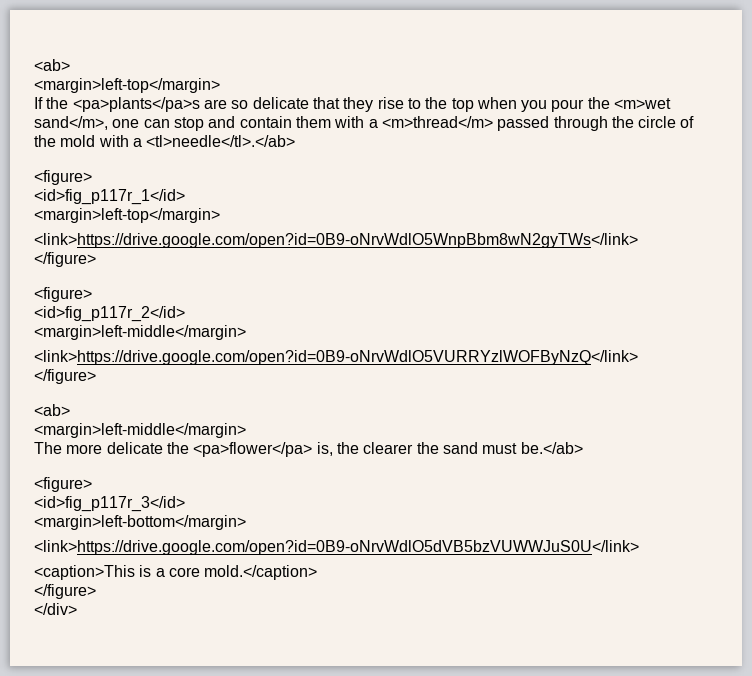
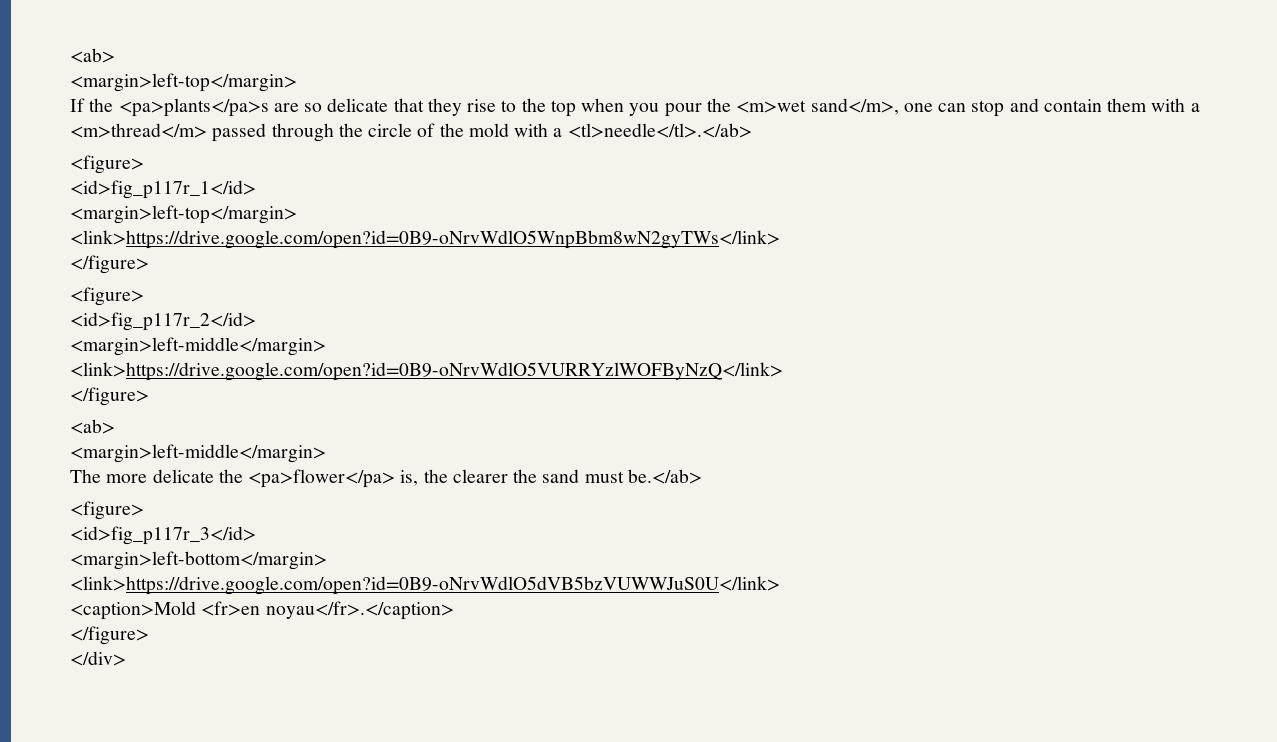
- <caption>This is a core mold.</caption>
+ <caption>Mold <fr>en noyau</fr>.</caption>

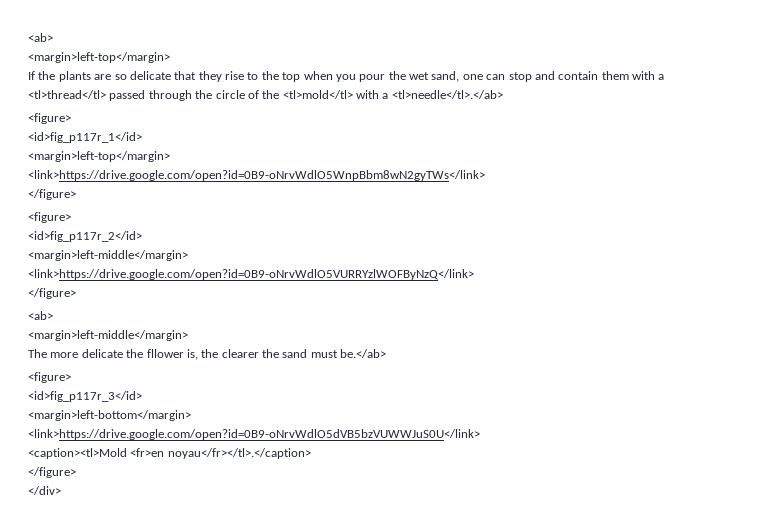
- If the <pa>plants</pa>s are so delicate that they rise to the top when you pour the <m>wet sand</m>, one can stop and contain them with a <m>thread</m> passed through the circle of the mold with a <tl>needle</tl>.</ab>
+ If the plants are so delicate that they rise to the top when you pour the wet sand, one can stop and contain them with a <tl>thread</tl> passed through the circle of the <tl>mold</tl> with a <tl>needle</tl>.</ab>
- The more delicate the <pa>flower</pa> is, the clearer the sand must be.</ab>
+ The more delicate the fllower is, the clearer the sand must be.</ab>
- <caption>Mold <fr>en noyau</fr>.</caption>
+ <caption><tl>Mold <fr>en noyau</fr></tl>.</caption>

